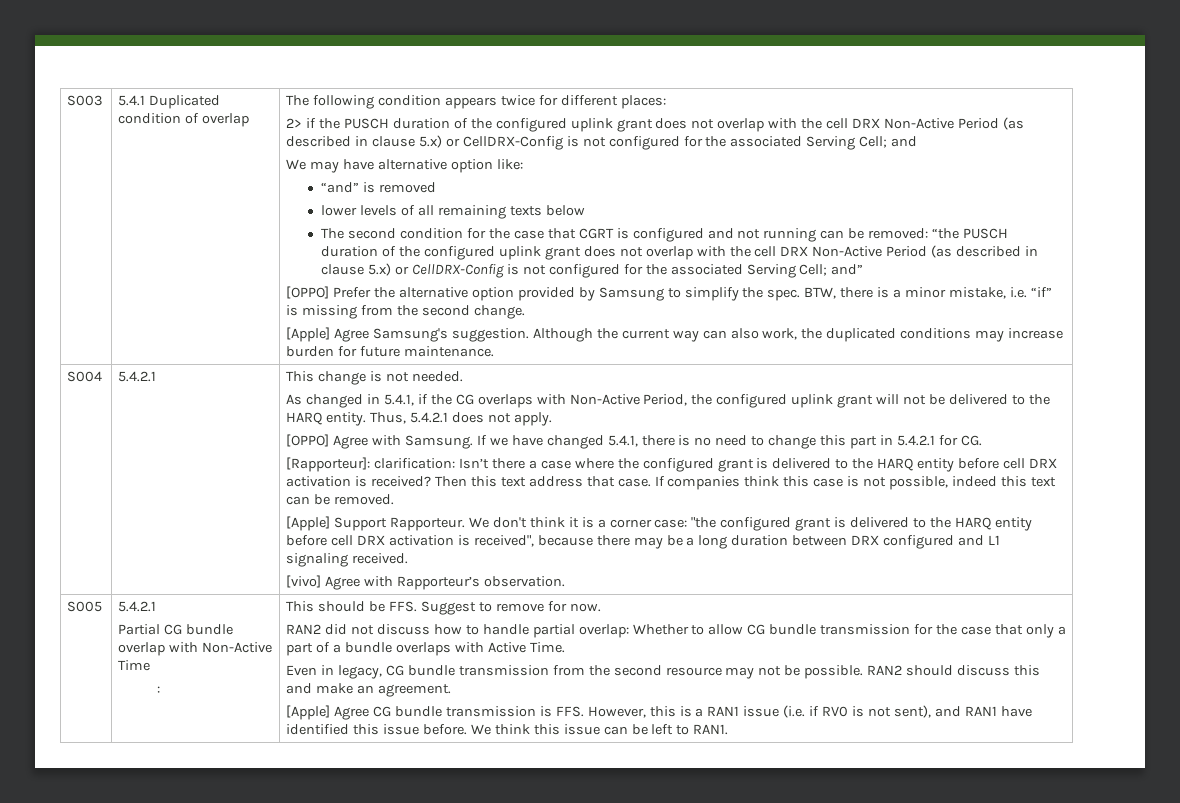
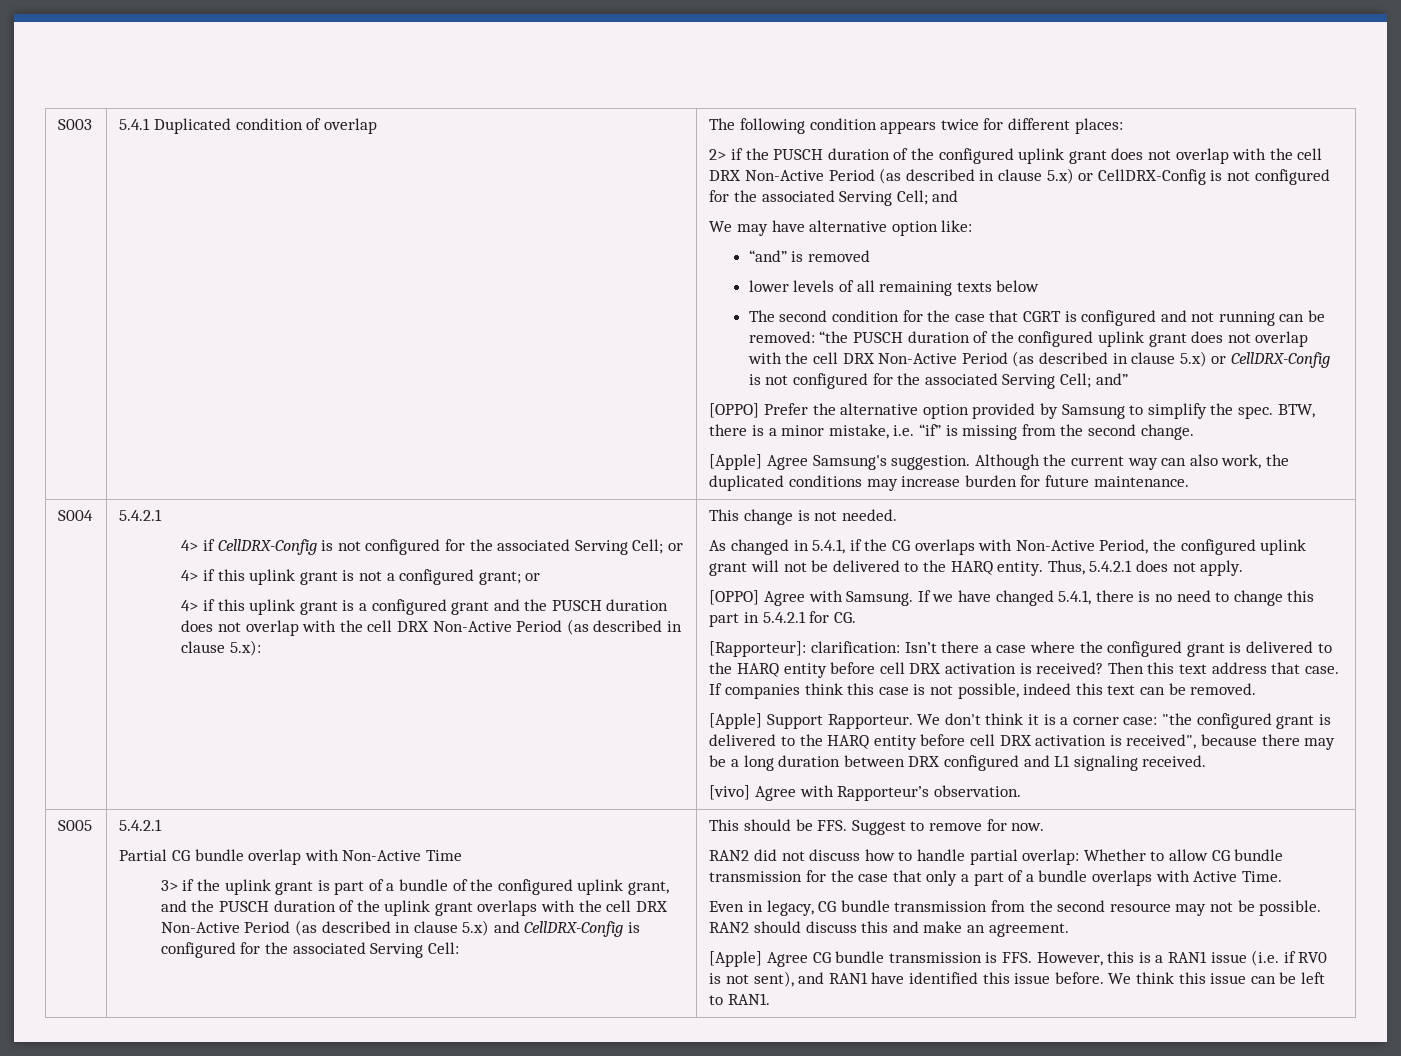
+ 4> if CellDRX-Config is not configured for the associated Serving Cell; or
+ 4> if this uplink grant is not a configured grant; or
+ 4> if this uplink grant is a configured grant and the PUSCH duration does not overlap with the cell DRX Non-Active Period (as described in clause 5.x):
- :
+ 3> if the uplink grant is part of a bundle of the configured uplink grant, and the PUSCH duration of the uplink grant overlaps with the cell DRX Non-Active Period (as described in clause 5.x) and CellDRX-Config is configured for the associated Serving Cell:

